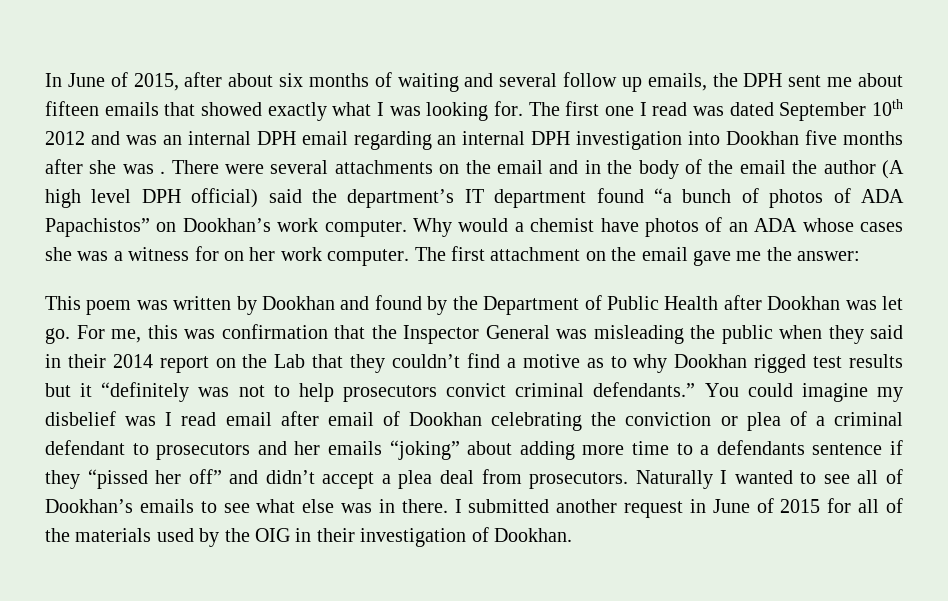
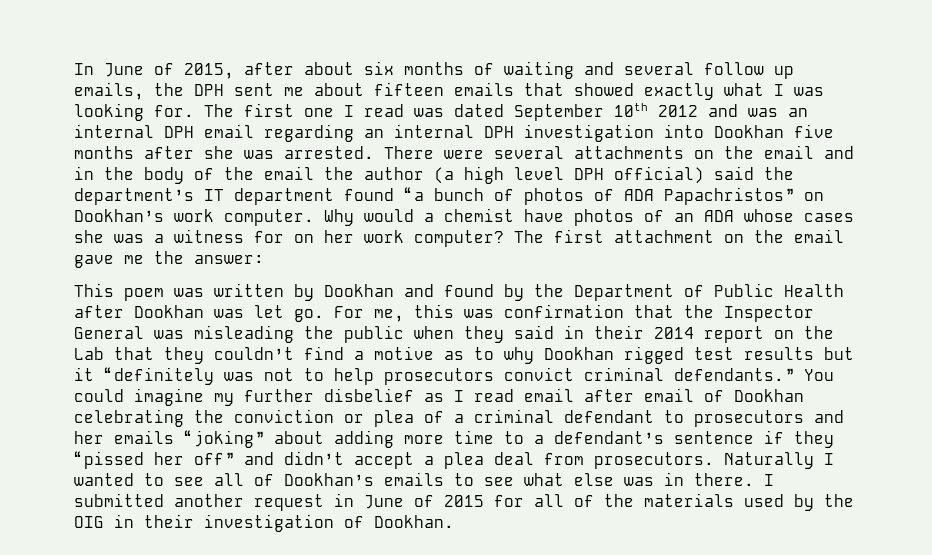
- The first one I read was dated September 10th 2012 and was an internal DPH email regarding an internal DPH investigation into Dookhan five months after she was .
+ The first one I read was dated September 10th 2012 and was an internal DPH email regarding an internal DPH investigation into Dookhan five months after she was arrested.
- There were several attachments on the email and in the body of the email the author (A high level DPH official) said the department’s IT department found “a bunch of photos of ADA Papachistos” on Dookhan’s work computer.
+ There were several attachments on the email and in the body of the email the author (a high level DPH official) said the department’s IT department found “a bunch of photos of ADA Papachristos” on Dookhan’s work computer.
- Why would a chemist have photos of an ADA whose cases she was a witness for on her work computer.
+ Why would a chemist have photos of an ADA whose cases she was a witness for on her work computer?
- You could imagine my disbelief was I read email after email of Dookhan celebrating the conviction or plea of a criminal defendant to prosecutors and her emails “joking” about adding more time to a defendants sentence if they “pissed her off” and didn’t accept a plea deal from prosecutors.
+ You could imagine my further disbelief as I read email after email of Dookhan celebrating the conviction or plea of a criminal defendant to prosecutors and her emails “joking” about adding more time to a defendant’s sentence if they “pissed her off” and didn’t accept a plea deal from prosecutors.

